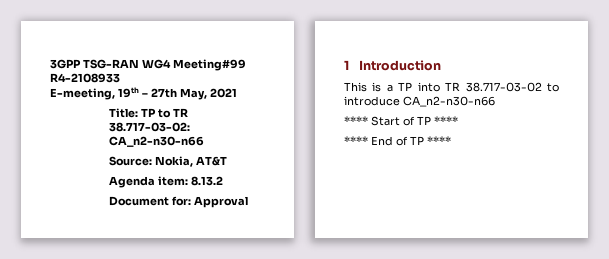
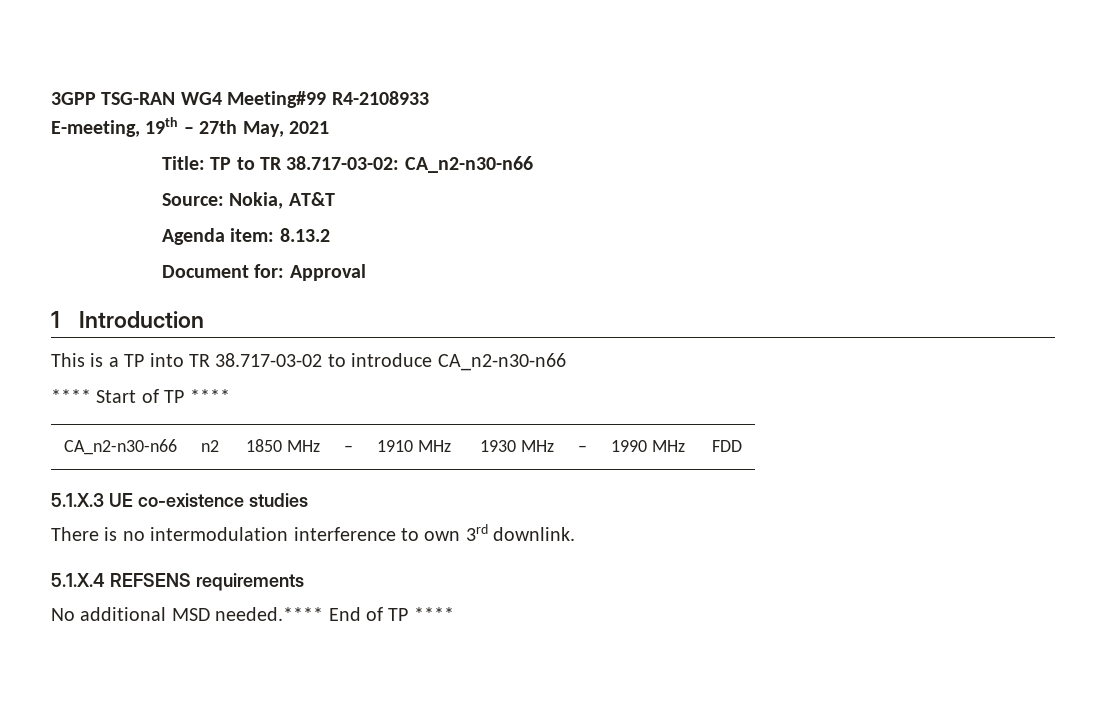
- **** End of TP ****
+ CA_n2-n30-n66 | n2 | 1850 MHz | – | 1910 MHz | 1930 MHz | – | 1990 MHz | FDD
+ 5.1.X.3 UE co-existence studies
+ There is no intermodulation interference to own 3rd downlink.
+ 5.1.X.4 REFSENS requirements
+ No additional MSD needed.**** End of TP ****

